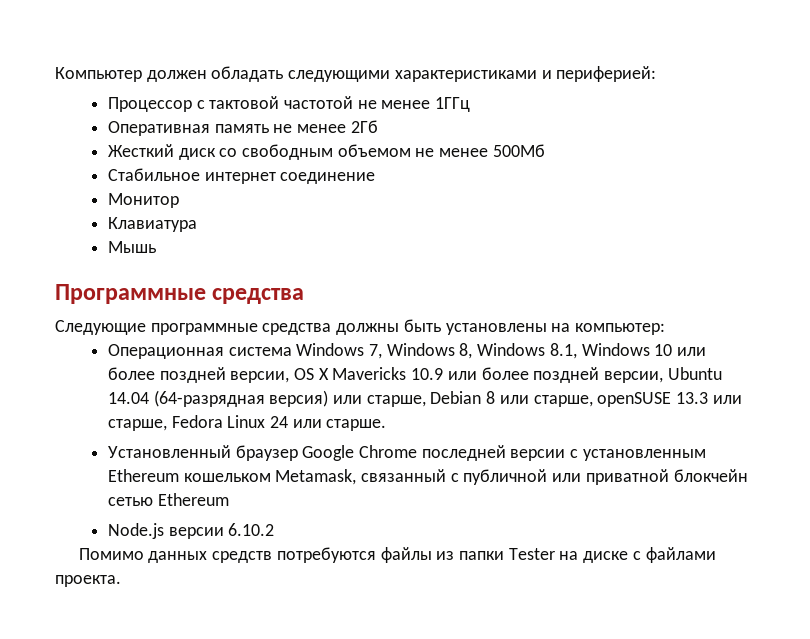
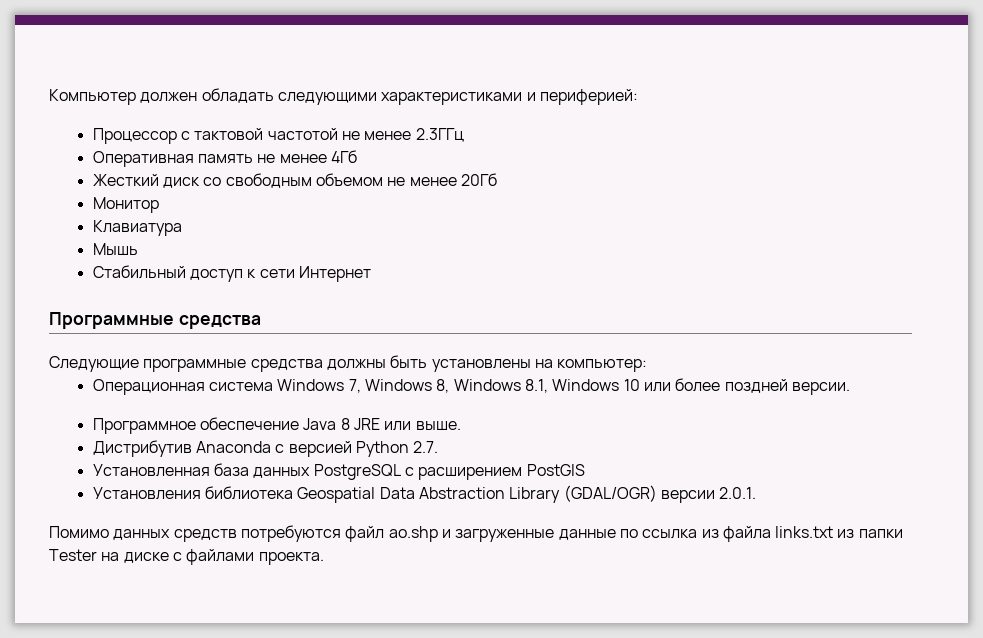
- Процессор с тактовой частотой не менее 1ГГц
+ Процессор с тактовой частотой не менее 2.3ГГц
- Оперативная память не менее 2Гб
+ Оперативная память не менее 4Гб
- Жесткий диск со свободным объемом не менее 500Mб
- Стабильное интернет соединение
+ Жесткий диск со свободным объемом не менее 20Гб
+ Стабильный доступ к сети Интернет
- Операционная система Windows 7, Windows 8, Windows 8.1, Windows 10 или более поздней версии, OS X Mavericks 10.9 или более поздней версии, Ubuntu 14.04 (64-разрядная версия) или старше, Debian 8 или старше, openSUSE 13.3 или старше, Fedora Linux 24 или старше.
- Установленный браузер Google Chrome последней версии с установленным Ethereum кошельком Metamask, связанный с публичной или приватной блокчейн сетью Ethereum
- Node.js версии 6.10.2
- Помимо данных средств потребуются файлы из папки Tester на диске с файлами проекта.
+ Операционная система Windows 7, Windows 8, Windows 8.1, Windows 10 или более поздней версии.
+ Программное обеспечение Java 8 JRE или выше.
+ Дистрибутив Anaconda c версией Python 2.7.
+ Установленная база данных PostgreSQL с расширением PostGIS
+ Установления библиотека Geospatial Data Abstraction Library (GDAL/OGR) версии 2.0.1.
+ Помимо данных средств потребуются файл ao.shp и загруженные данные по ссылка из файла links.txt из папки Tester на диске с файлами проекта.

